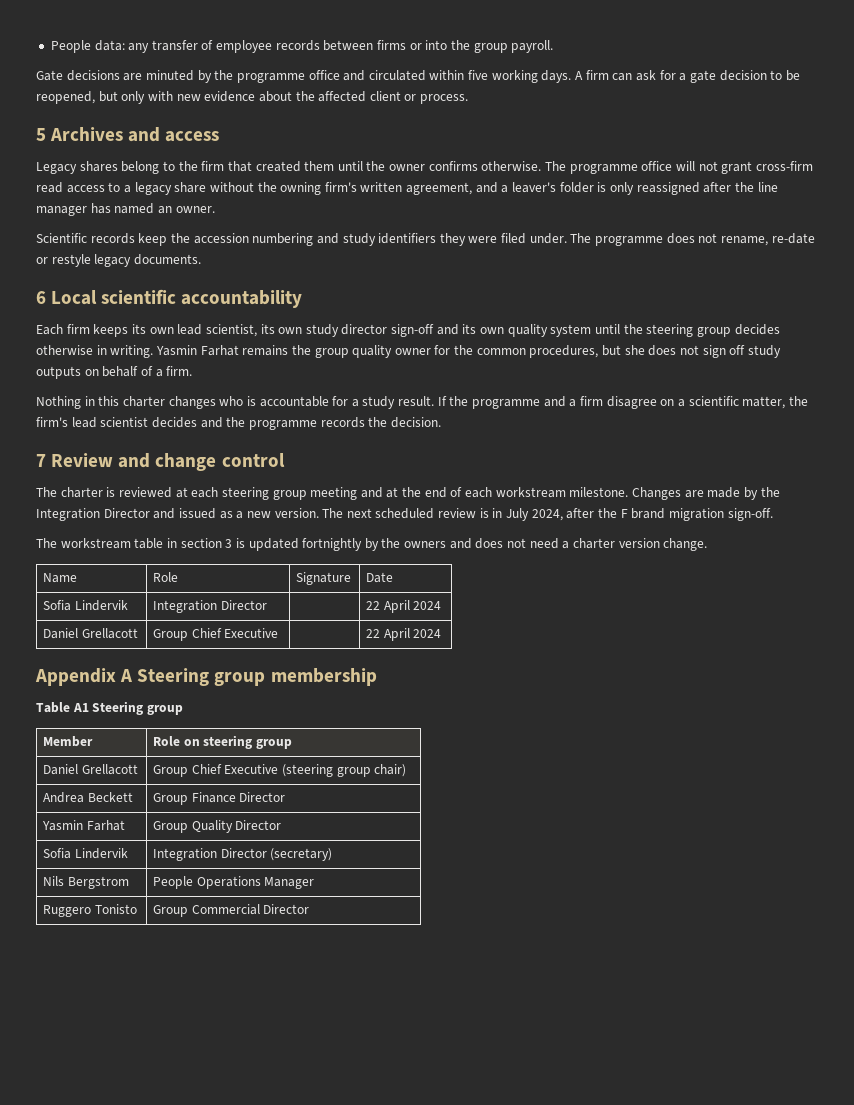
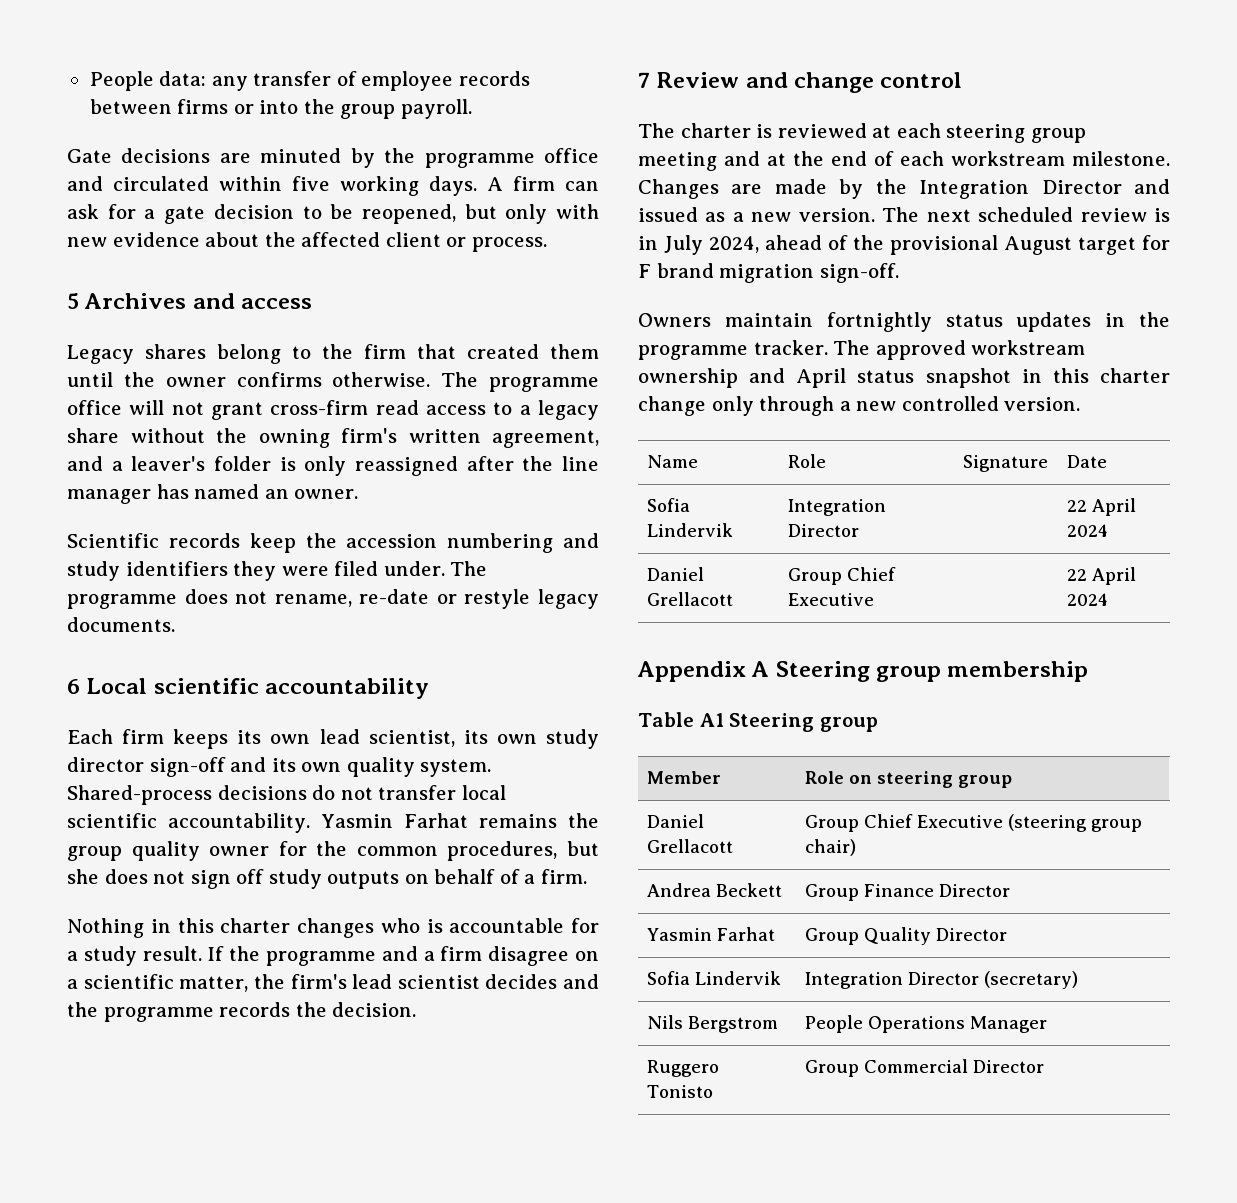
- Each firm keeps its own lead scientist, its own study director sign-off and its own quality system until the steering group decides otherwise in writing.
+ Each firm keeps its own lead scientist, its own study director sign-off and its own quality system. Shared-process decisions do not transfer local scientific accountability.
- The next scheduled review is in July 2024, after the F brand migration sign-off.
- The workstream table in section 3 is updated fortnightly by the owners and does not need a charter version change.
+ The next scheduled review is in July 2024, ahead of the provisional August target for F brand migration sign-off.
+ Owners maintain fortnightly status updates in the programme tracker. The approved workstream ownership and April status snapshot in this charter change only through a new controlled version.

